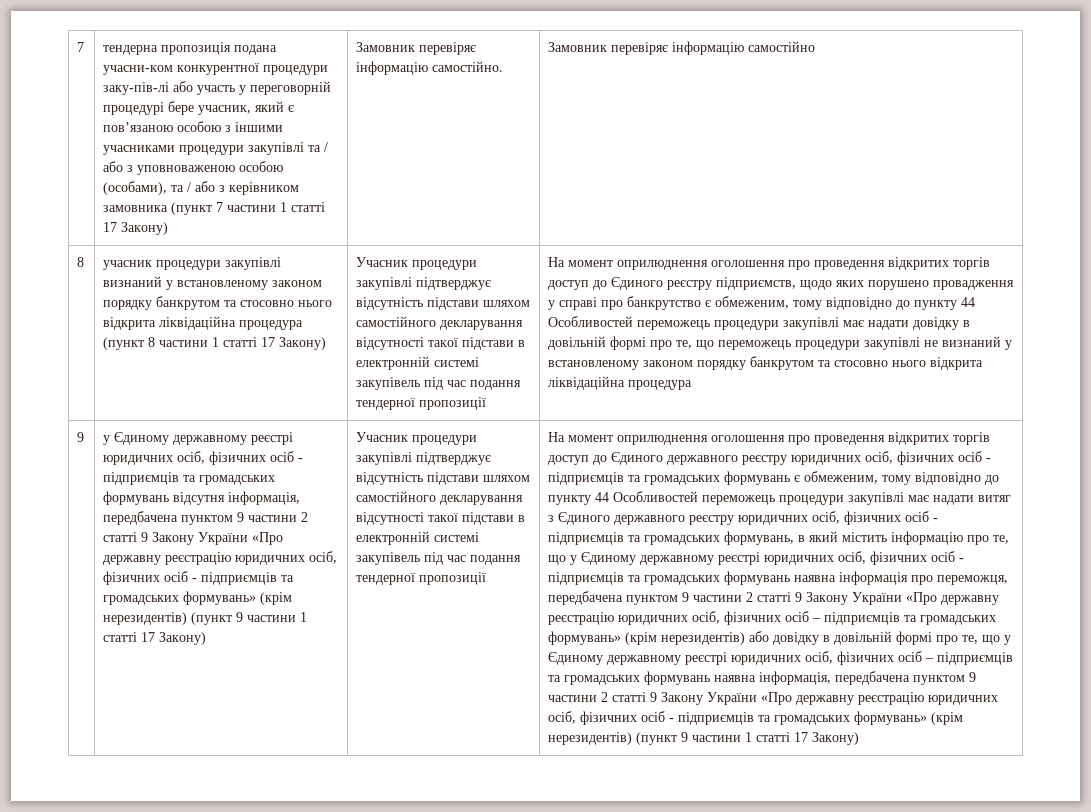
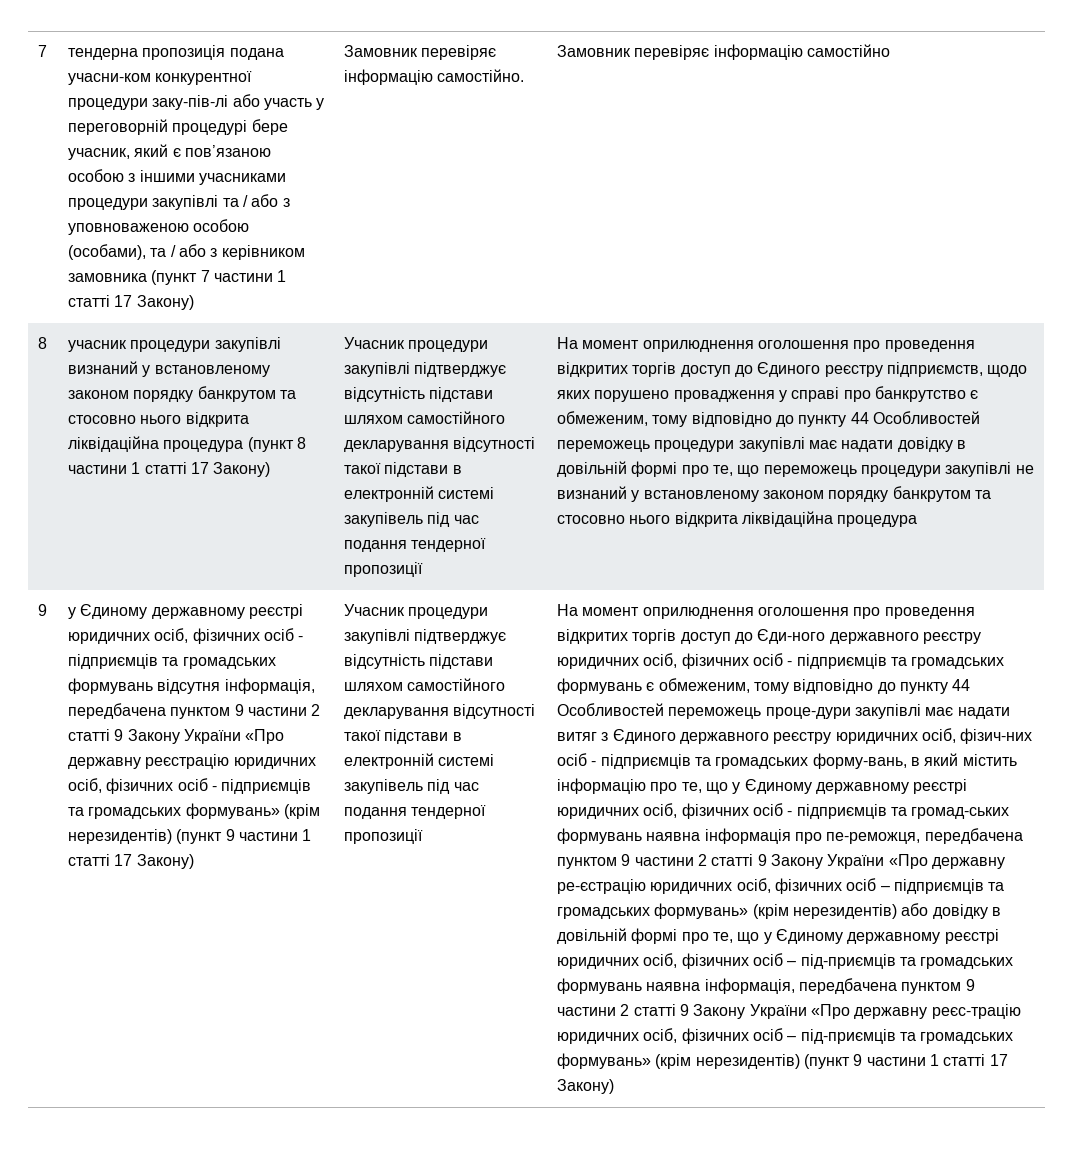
- На момент оприлюднення оголошення про проведення відкритих торгів доступ до Єдиного державного реєстру юридичних осіб, фізичних осіб - підприємців та громадських формувань є обмеженим, тому відповідно до пункту 44 Особливостей переможець процедури закупівлі має надати витяг з Єдиного державного реєстру юридичних осіб, фізичних осіб - підприємців та громадських формувань, в який містить інформацію про те, що у Єдиному державному реєстрі юридичних осіб, фізичних осіб - підприємців та громадських формувань наявна інформація про переможця, передбачена пунктом 9 частини 2 статті 9 Закону України «Про державну реєстрацію юридичних осіб, фізичних осіб – підприємців та громадських формувань» (крім нерезидентів) або довідку в довільній формі про те, що у Єдиному державному реєстрі юридичних осіб, фізичних осіб – підприємців та громадських формувань наявна інформація, передбачена пунктом 9 частини 2 статті 9 Закону України «Про державну реєстрацію юридичних осіб, фізичних осіб - підприємців та громадських формувань» (крім нерезидентів) (пункт 9 частини 1 статті 17 Закону)
+ На момент оприлюднення оголошення про проведення відкритих торгів доступ до Єди-ного державного реєстру юридичних осіб, фізичних осіб - підприємців та громадських формувань є обмеженим, тому відповідно до пункту 44 Особливостей переможець проце-дури закупівлі має надати витяг з Єдиного державного реєстру юридичних осіб, фізич-них осіб - підприємців та громадських форму-вань, в який містить інформацію про те, що у Єдиному державному реєстрі юридичних осіб, фізичних осіб - підприємців та громад-ських формувань наявна інформація про пе-реможця, передбачена пунктом 9 частини 2 статті 9 Закону України «Про державну ре-єстрацію юридичних осіб, фізичних осіб – підприємців та громадських формувань» (крім нерезидентів) або довідку в довільній формі про те, що у Єдиному державному реєстрі юридичних осіб, фізичних осіб – під-приємців та громадських формувань наявна інформація, передбачена пунктом 9 частини 2 статті 9 Закону України «Про державну реєс-трацію юридичних осіб, фізичних осіб – під-приємців та громадських формувань» (крім нерезидентів) (пункт 9 частини 1 статті 17 Закону)

